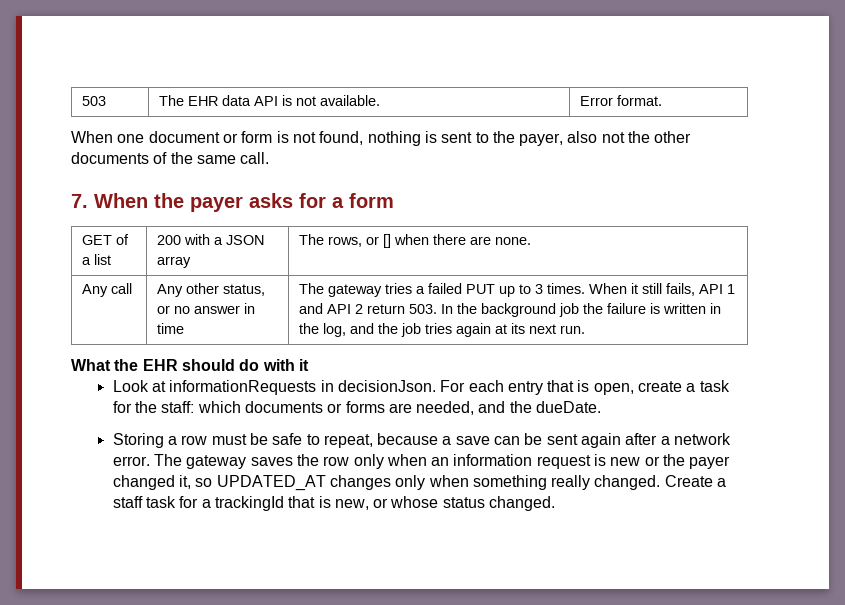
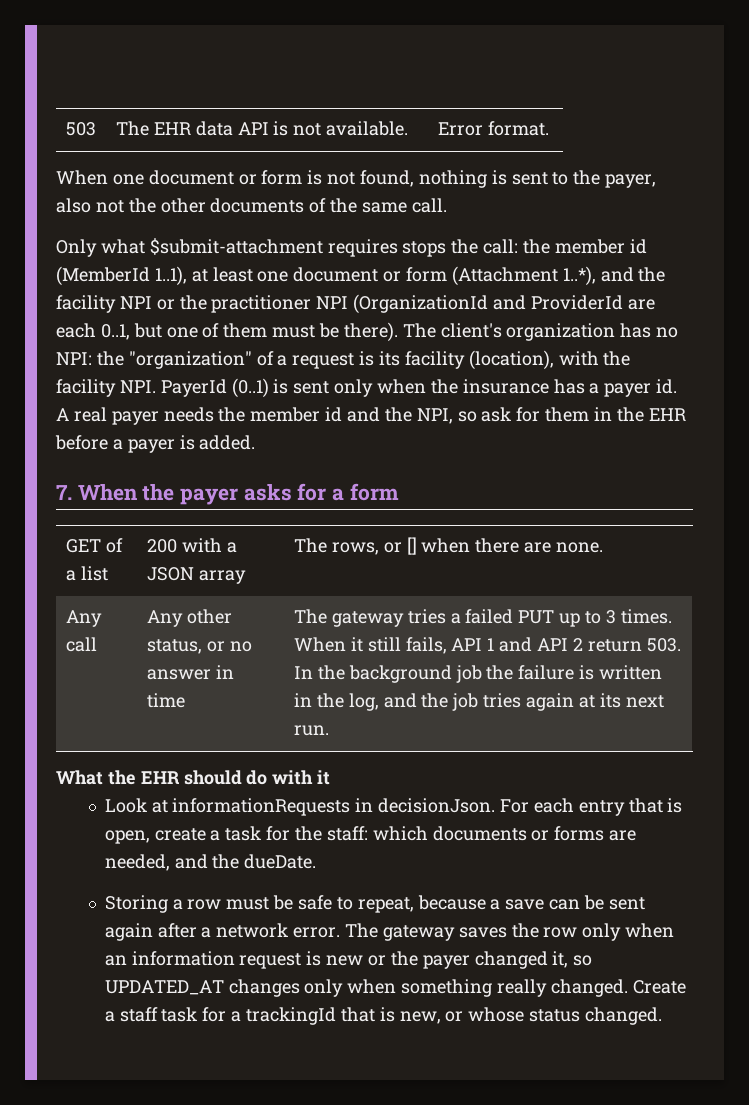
+ Only what $submit-attachment requires stops the call: the member id (MemberId 1..1), at least one document or form (Attachment 1..*), and the facility NPI or the practitioner NPI (OrganizationId and ProviderId are each 0..1, but one of them must be there). The client's organization has no NPI: the "organization" of a request is its facility (location), with the facility NPI. PayerId (0..1) is sent only when the insurance has a payer id. A real payer needs the member id and the NPI, so ask for them in the EHR before a payer is added.

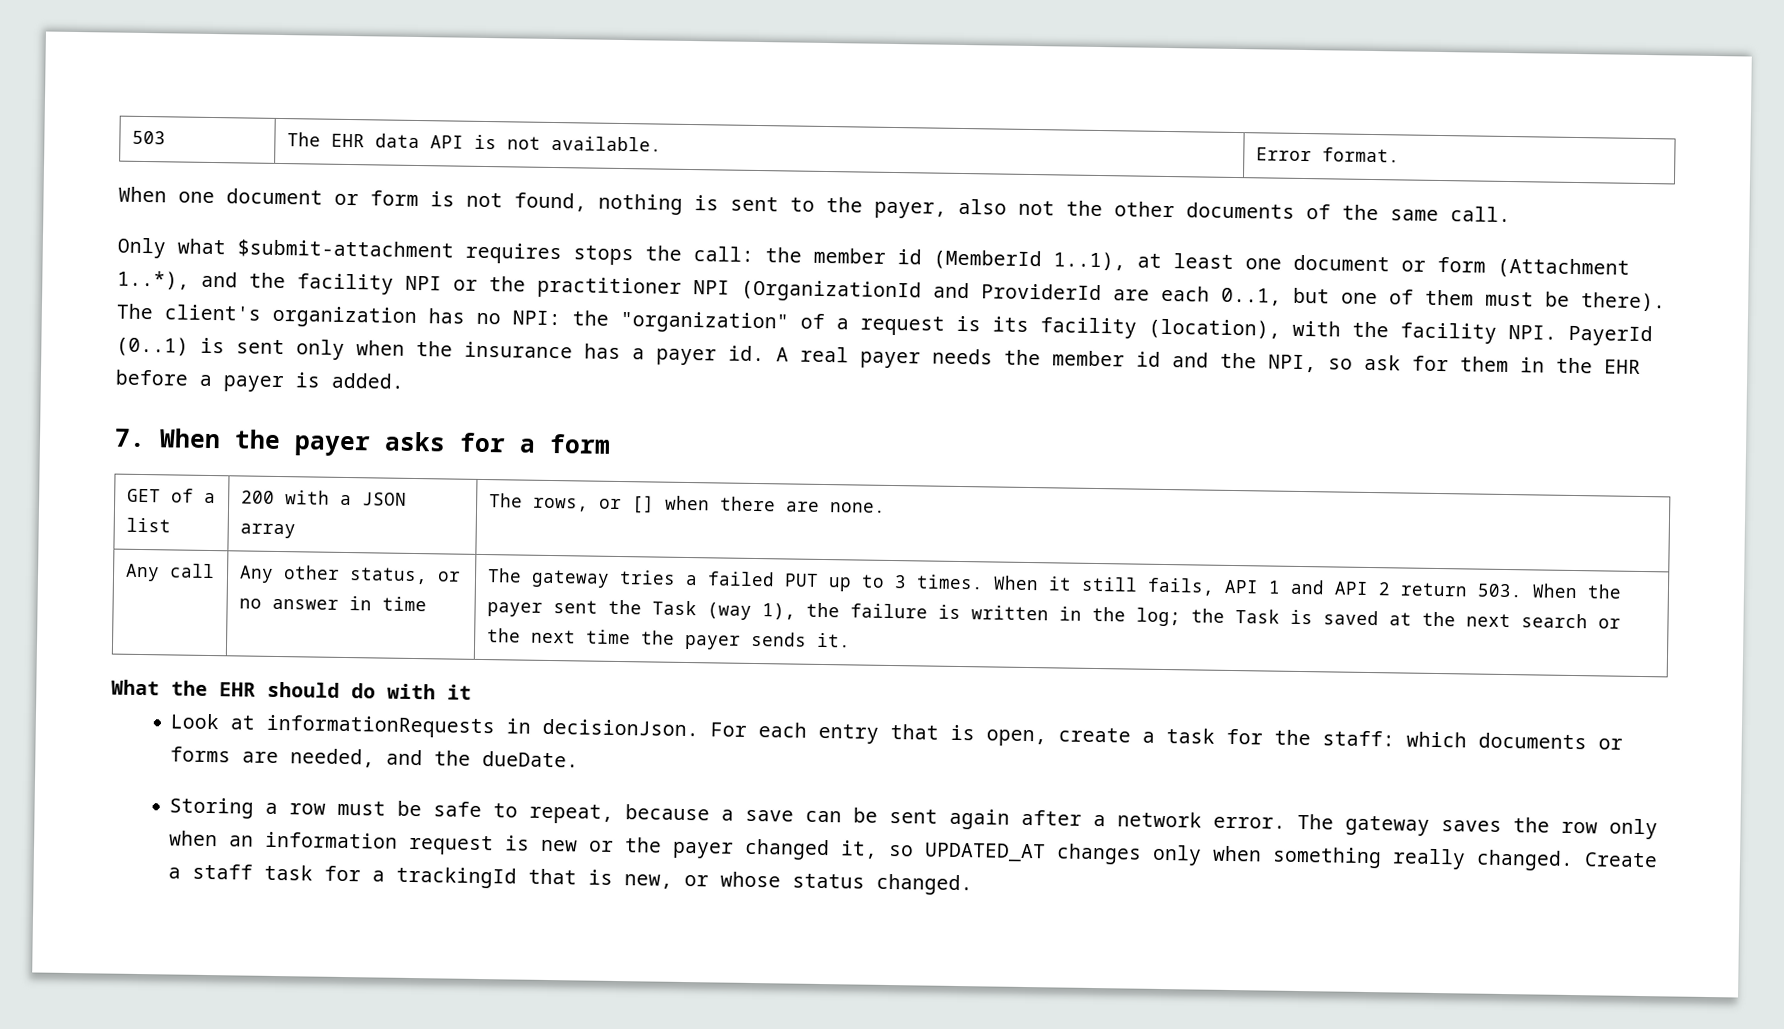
- When it still fails, API 1 and API 2 return 503. In the background job the failure is written in the log, and the job tries again at its next run.
+ When it still fails, API 1 and API 2 return 503. When the payer sent the Task (way 1), the failure is written in the log; the Task is saved at the next search or the next time the payer sends it.

